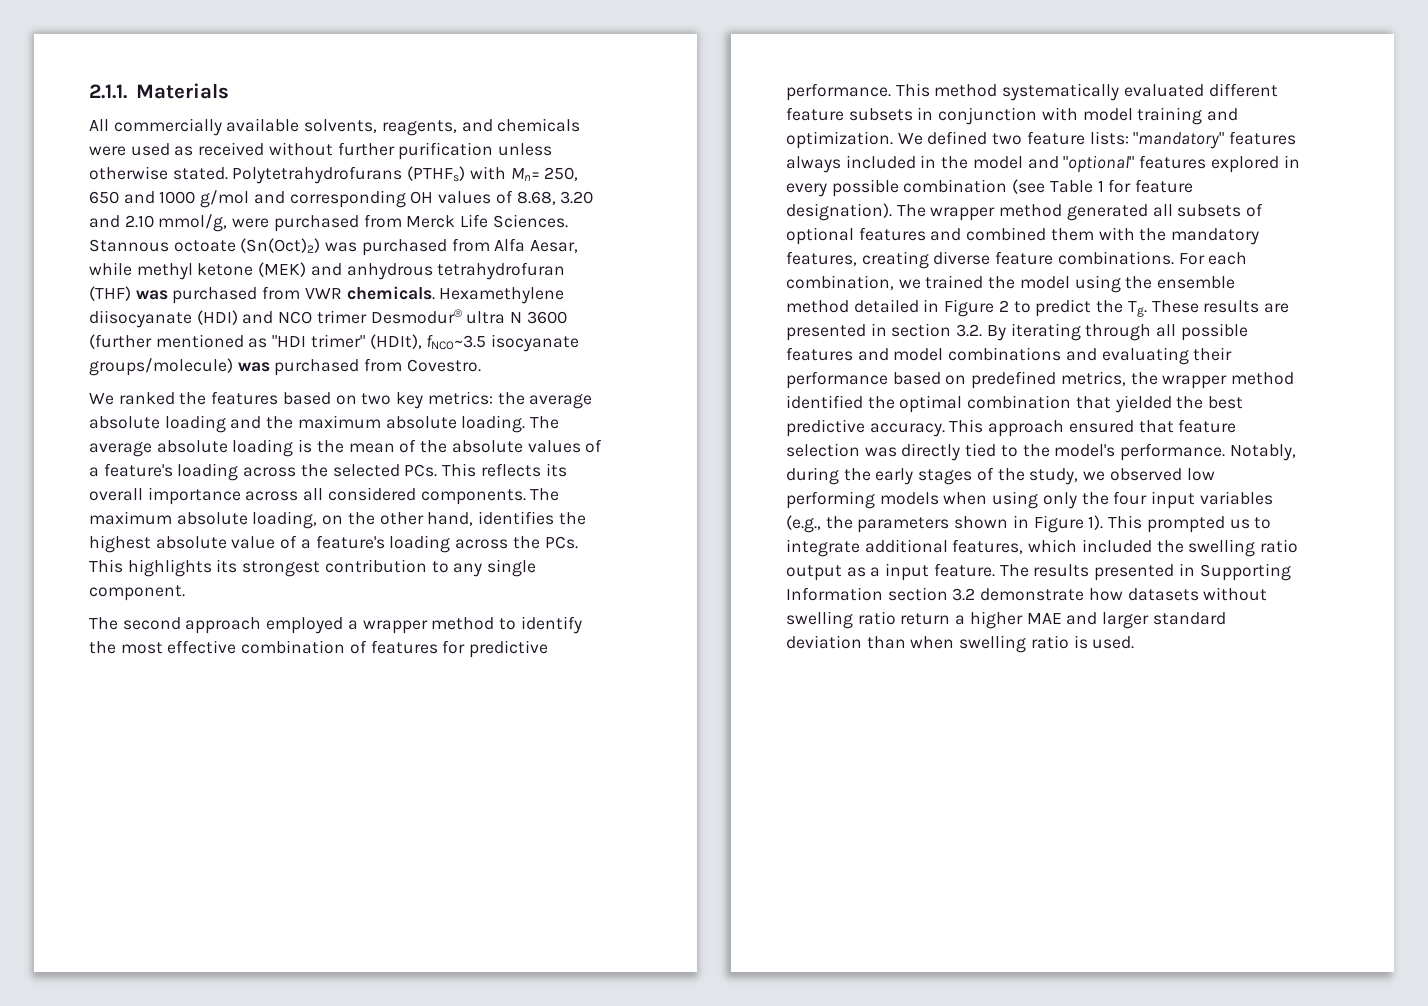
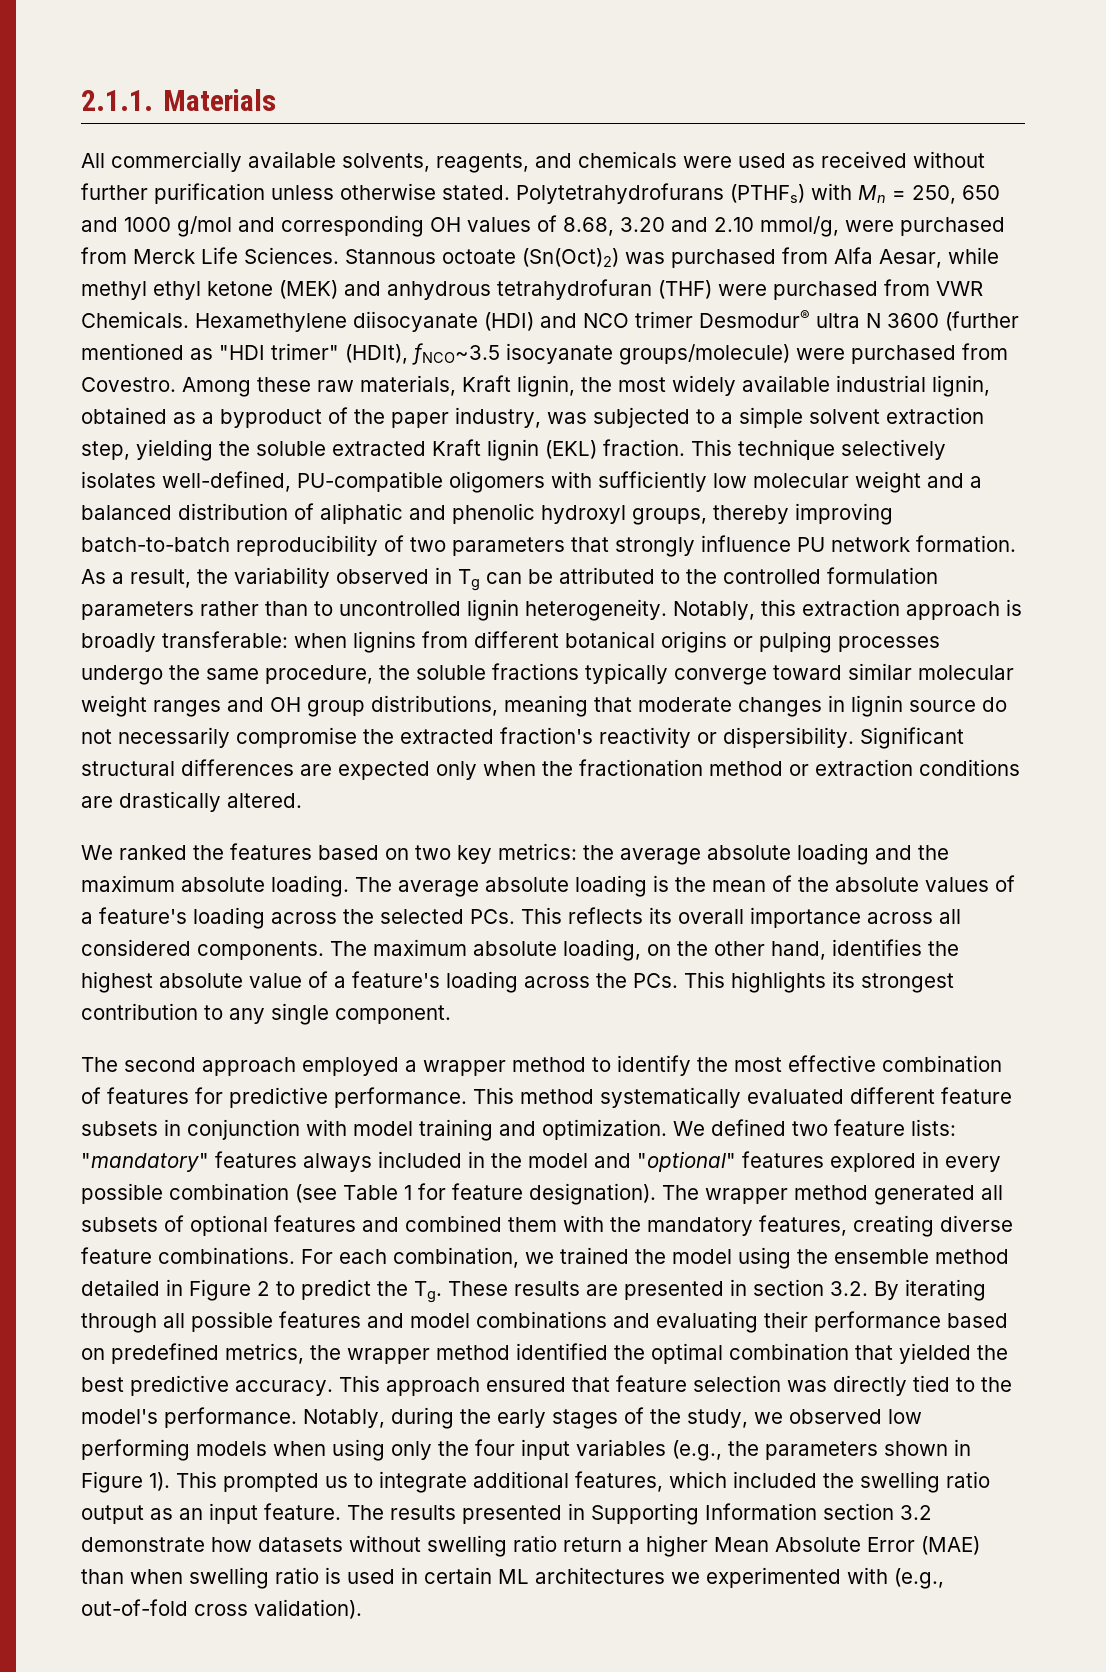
- Polytetrahydrofurans (PTHFs) with Mn= 250, 650 and 1000 g/mol and corresponding OH values of 8.68, 3.20 and 2.10 mmol/g, were purchased from Merck Life Sciences.
+ Polytetrahydrofurans (PTHFs) with Mn = 250, 650 and 1000 g/mol and corresponding OH values of 8.68, 3.20 and 2.10 mmol/g, were purchased from Merck Life Sciences.
- Stannous octoate (Sn(Oct)2) was purchased from Alfa Aesar, while methyl ketone (MEK) and anhydrous tetrahydrofuran (THF) was purchased from VWR chemicals.
+ Stannous octoate (Sn(Oct)2) was purchased from Alfa Aesar, while methyl ethyl ketone (MEK) and anhydrous tetrahydrofuran (THF) were purchased from VWR Chemicals.
- Hexamethylene diisocyanate (HDI) and NCO trimer Desmodur® ultra N 3600 (further mentioned as "HDI trimer" (HDIt), fNCO~3.5 isocyanate groups/molecule) was purchased from Covestro.
+ Hexamethylene diisocyanate (HDI) and NCO trimer Desmodur® ultra N 3600 (further mentioned as "HDI trimer" (HDIt), fNCO~3.5 isocyanate groups/molecule) were purchased from Covestro. Among these raw materials, Kraft lignin, the most widely available industrial lignin, obtained as a byproduct of the paper industry, was subjected to a simple solvent extraction step, yielding the soluble extracted Kraft lignin (EKL) fraction. This technique selectively isolates well-defined, PU-compatible oligomers with sufficiently low molecular weight and a balanced distribution of aliphatic and phenolic hydroxyl groups, thereby improving batch-to-batch reproducibility of two parameters that strongly influence PU network formation. As a result, the variability observed in Tg can be attributed to the controlled formulation parameters rather than to uncontrolled lignin heterogeneity. Notably, this extraction approach is broadly transferable: when lignins from different botanical origins or pulping processes undergo the same procedure, the soluble fractions typically converge toward similar molecular weight ranges and OH group distributions, meaning that moderate changes in lignin source do not necessarily compromise the extracted fraction's reactivity or dispersibility. Significant structural differences are expected only when the fractionation method or extraction conditions are drastically altered.
- This prompted us to integrate additional features, which included the swelling ratio output as a input feature.
+ This prompted us to integrate additional features, which included the swelling ratio output as an input feature.
- The results presented in Supporting Information section 3.2 demonstrate how datasets without swelling ratio return a higher MAE and larger standard deviation than when swelling ratio is used.
+ The results presented in Supporting Information section 3.2 demonstrate how datasets without swelling ratio return a higher Mean Absolute Error (MAE) than when swelling ratio is used in certain ML architectures we experimented with (e.g., out-of-fold cross validation).

